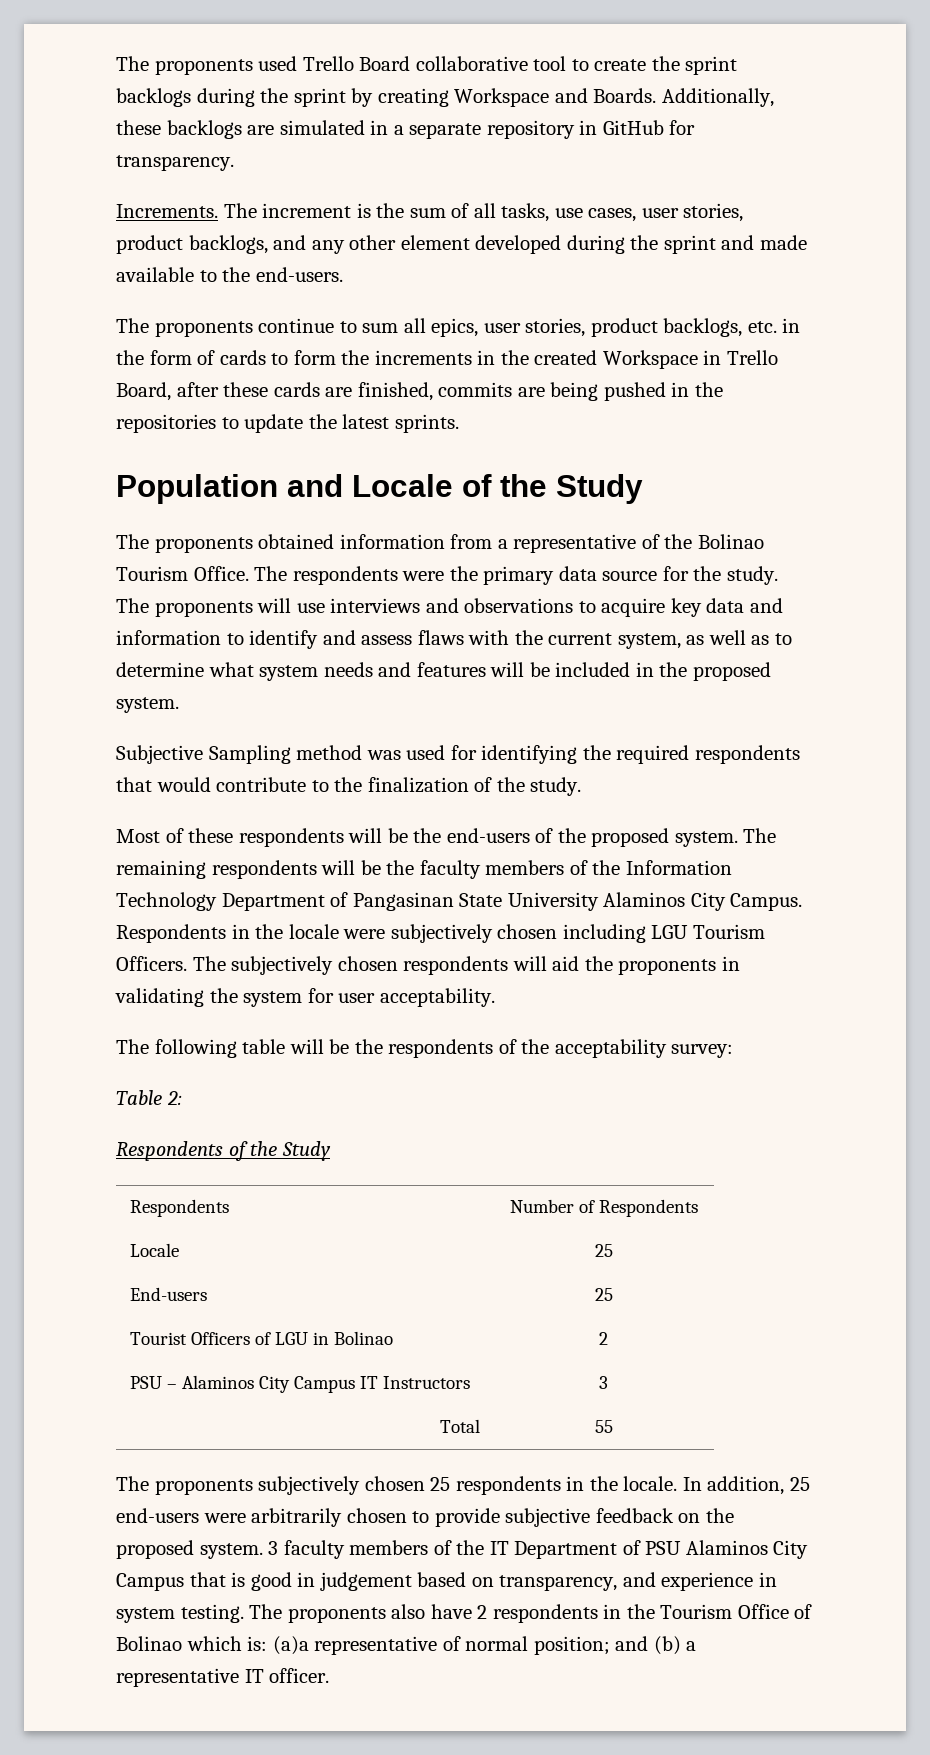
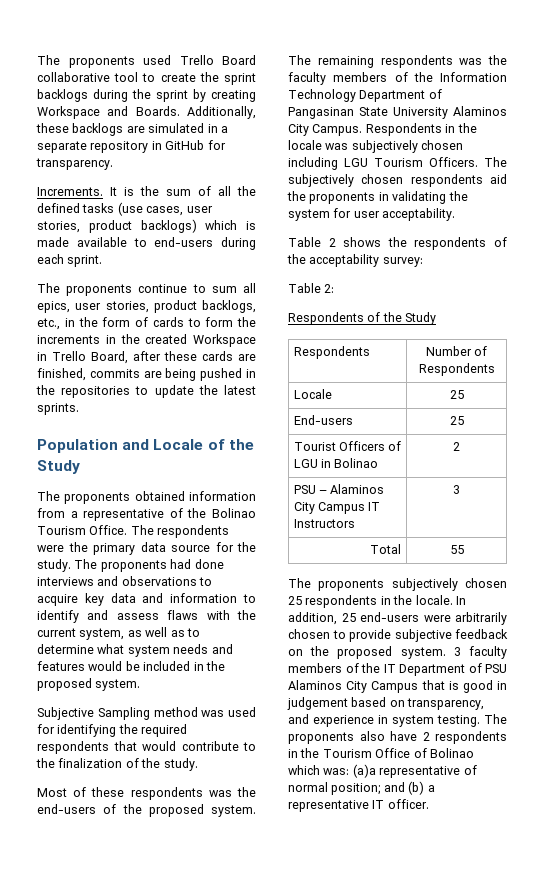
- The increment is the sum of all tasks, use cases, user stories, product backlogs, and any other element developed during the sprint and made available to the end-users.
+ It is the sum of all the defined tasks (use cases, user stories, product backlogs) which is made available to end-users during each sprint.
- The proponents continue to sum all epics, user stories, product backlogs, etc. in the form of cards to form the increments in the created Workspace in Trello Board, after these cards are finished, commits are being pushed in the repositories to update the latest sprints.
+ The proponents continue to sum all epics, user stories, product backlogs, etc., in the form of cards to form the increments in the created Workspace in Trello Board, after these cards are finished, commits are being pushed in the repositories to update the latest sprints.
- The proponents will use interviews and observations to acquire key data and information to identify and assess flaws with the current system, as well as to determine what system needs and features will be included in the proposed system.
+ The proponents had done interviews and observations to acquire key data and information to identify and assess flaws with the current system, as well as to determine what system needs and features would be included in the proposed system.
- Most of these respondents will be the end-users of the proposed system.
+ Most of these respondents was the end-users of the proposed system.
- The remaining respondents will be the faculty members of the Information Technology Department of Pangasinan State University Alaminos City Campus.
+ The remaining respondents was the faculty members of the Information Technology Department of Pangasinan State University Alaminos City Campus.
- Respondents in the locale were subjectively chosen including LGU Tourism Officers.
+ Respondents in the locale was subjectively chosen including LGU Tourism Officers.
- The subjectively chosen respondents will aid the proponents in validating the system for user acceptability.
+ The subjectively chosen respondents aid the proponents in validating the system for user acceptability.
- The following table will be the respondents of the acceptability survey:
+ Table 2 shows the respondents of the acceptability survey:
- The proponents also have 2 respondents in the Tourism Office of Bolinao which is: (a)a representative of normal position; and (b) a representative IT officer.
+ The proponents also have 2 respondents in the Tourism Office of Bolinao which was: (a)a representative of normal position; and (b) a representative IT officer.

